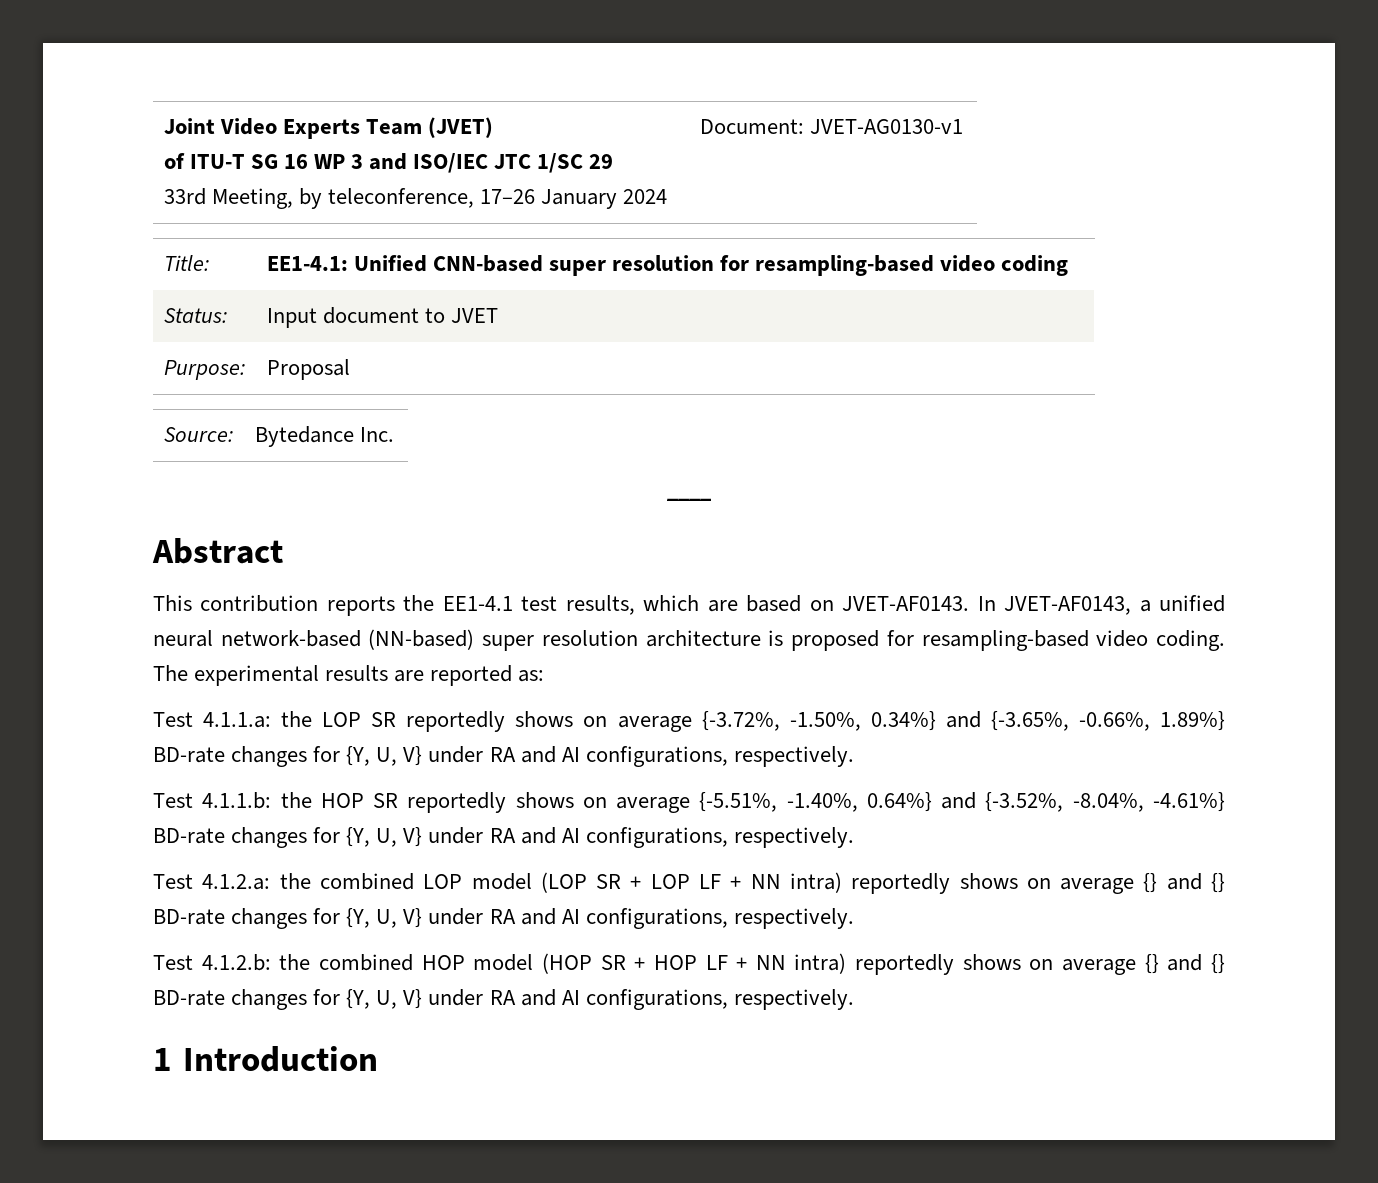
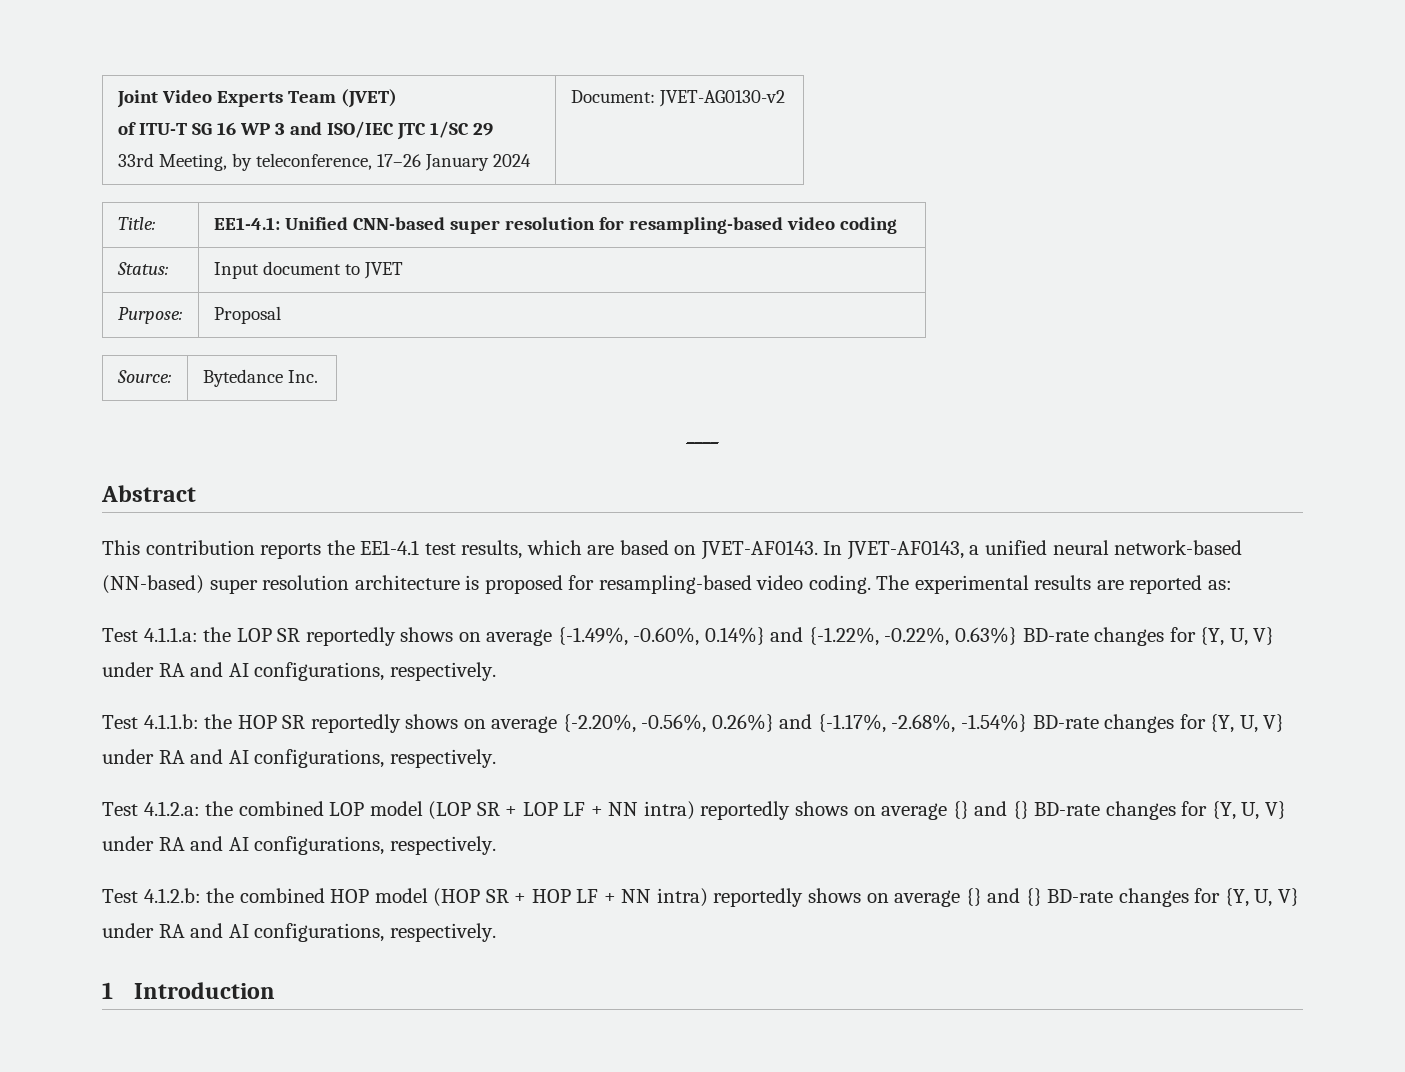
  Joint Video Experts Team (JVET)
  of ITU-T SG 16 WP 3 and ISO/IEC JTC 1/SC 29
- 33rd Meeting, by teleconference, 17–26 January 2024 | Document: JVET-AG0130-v1
+ 33rd Meeting, by teleconference, 17–26 January 2024 | Document: JVET-AG0130-v2
- Test 4.1.1.a: the LOP SR reportedly shows on average {-3.72%, -1.50%, 0.34%} and {-3.65%, -0.66%, 1.89%} BD-rate changes for {Y, U, V} under RA and AI configurations, respectively.
+ Test 4.1.1.a: the LOP SR reportedly shows on average {-1.49%, -0.60%, 0.14%} and {-1.22%, -0.22%, 0.63%} BD-rate changes for {Y, U, V} under RA and AI configurations, respectively.
- Test 4.1.1.b: the HOP SR reportedly shows on average {-5.51%, -1.40%, 0.64%} and {-3.52%, -8.04%, -4.61%} BD-rate changes for {Y, U, V} under RA and AI configurations, respectively.
+ Test 4.1.1.b: the HOP SR reportedly shows on average {-2.20%, -0.56%, 0.26%} and {-1.17%, -2.68%, -1.54%} BD-rate changes for {Y, U, V} under RA and AI configurations, respectively.

